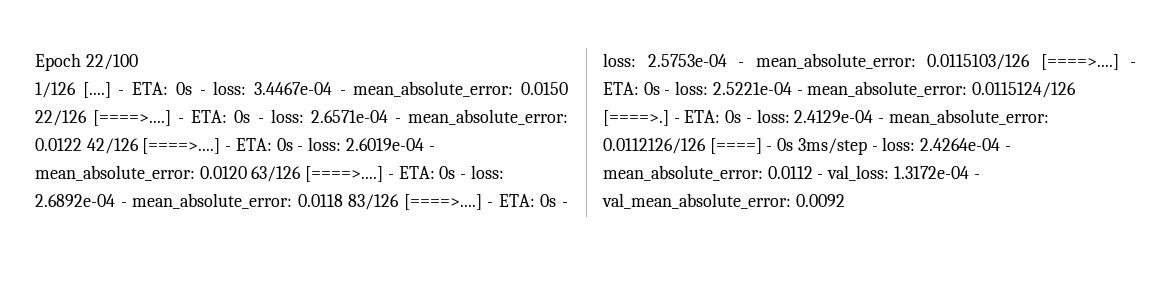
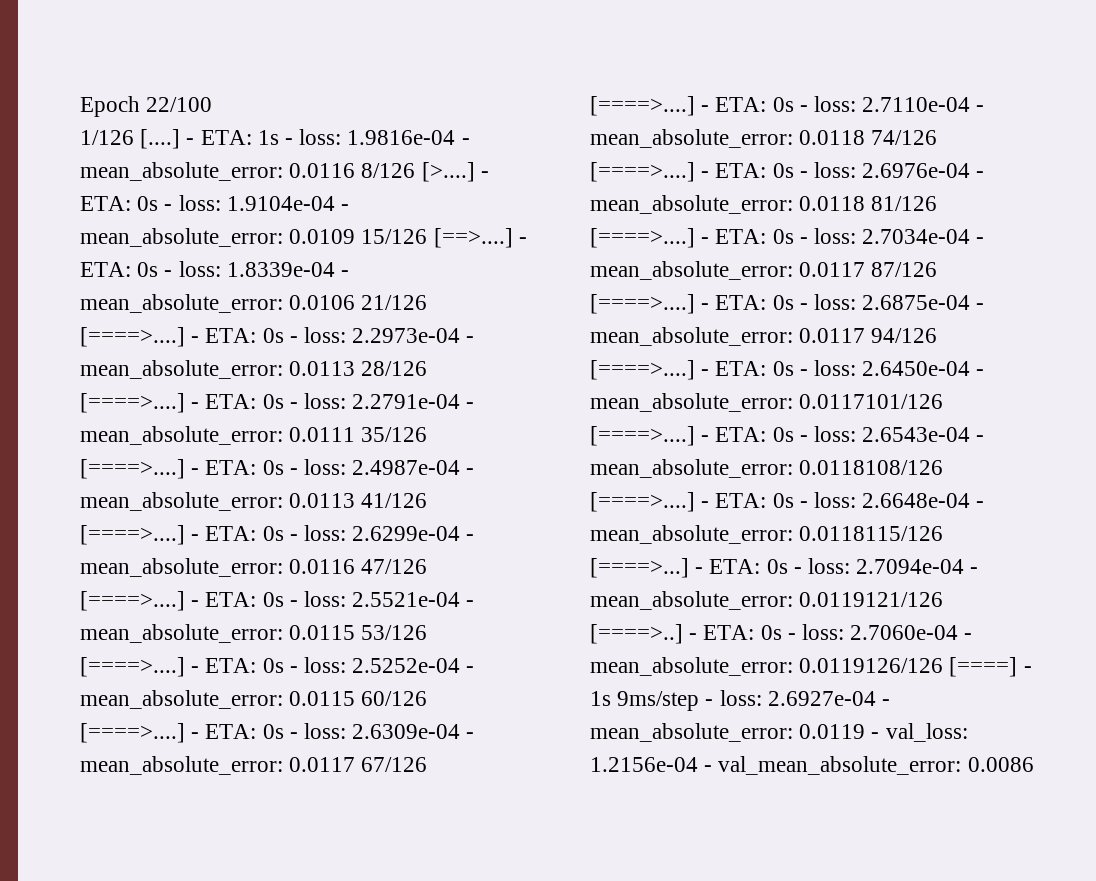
- - ETA: 0s - loss: 3.4467e-04 - mean_absolute_error: 0.0150 22/126 [====>....] - ETA: 0s - loss: 2.6571e-04 - mean_absolute_error: 0.0122 42/126 [====>....] - ETA: 0s - loss: 2.6019e-04 - mean_absolute_error: 0.0120 63/126 [====>....] - ETA: 0s - loss: 2.6892e-04 - mean_absolute_error: 0.0118 83/126 [====>....] - ETA: 0s - loss: 2.5753e-04 - mean_absolute_error: 0.0115103/126 [====>....] - ETA: 0s - loss: 2.5221e-04 - mean_absolute_error: 0.0115124/126 [====>.] - ETA: 0s - loss: 2.4129e-04 - mean_absolute_error: 0.0112126/126 [====] - 0s 3ms/step - loss: 2.4264e-04 - mean_absolute_error: 0.0112 - val_loss: 1.3172e-04 - val_mean_absolute_error: 0.0092
+ - ETA: 1s - loss: 1.9816e-04 - mean_absolute_error: 0.0116 8/126 [>....] - ETA: 0s - loss: 1.9104e-04 - mean_absolute_error: 0.0109 15/126 [==>....] - ETA: 0s - loss: 1.8339e-04 - mean_absolute_error: 0.0106 21/126 [====>....] - ETA: 0s - loss: 2.2973e-04 - mean_absolute_error: 0.0113 28/126 [====>....] - ETA: 0s - loss: 2.2791e-04 - mean_absolute_error: 0.0111 35/126 [====>....] - ETA: 0s - loss: 2.4987e-04 - mean_absolute_error: 0.0113 41/126 [====>....] - ETA: 0s - loss: 2.6299e-04 - mean_absolute_error: 0.0116 47/126 [====>....] - ETA: 0s - loss: 2.5521e-04 - mean_absolute_error: 0.0115 53/126 [====>....] - ETA: 0s - loss: 2.5252e-04 - mean_absolute_error: 0.0115 60/126 [====>....] - ETA: 0s - loss: 2.6309e-04 - mean_absolute_error: 0.0117 67/126 [====>....] - ETA: 0s - loss: 2.7110e-04 - mean_absolute_error: 0.0118 74/126 [====>....] - ETA: 0s - loss: 2.6976e-04 - mean_absolute_error: 0.0118 81/126 [====>....] - ETA: 0s - loss: 2.7034e-04 - mean_absolute_error: 0.0117 87/126 [====>....] - ETA: 0s - loss: 2.6875e-04 - mean_absolute_error: 0.0117 94/126 [====>....] - ETA: 0s - loss: 2.6450e-04 - mean_absolute_error: 0.0117101/126 [====>....] - ETA: 0s - loss: 2.6543e-04 - mean_absolute_error: 0.0118108/126 [====>....] - ETA: 0s - loss: 2.6648e-04 - mean_absolute_error: 0.0118115/126 [====>...] - ETA: 0s - loss: 2.7094e-04 - mean_absolute_error: 0.0119121/126 [====>..] - ETA: 0s - loss: 2.7060e-04 - mean_absolute_error: 0.0119126/126 [====] - 1s 9ms/step - loss: 2.6927e-04 - mean_absolute_error: 0.0119 - val_loss: 1.2156e-04 - val_mean_absolute_error: 0.0086

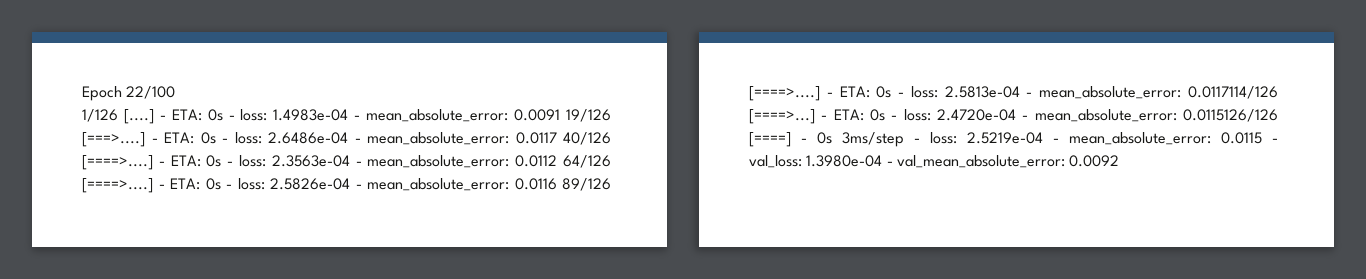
- - ETA: 1s - loss: 1.9816e-04 - mean_absolute_error: 0.0116 8/126 [>....] - ETA: 0s - loss: 1.9104e-04 - mean_absolute_error: 0.0109 15/126 [==>....] - ETA: 0s - loss: 1.8339e-04 - mean_absolute_error: 0.0106 21/126 [====>....] - ETA: 0s - loss: 2.2973e-04 - mean_absolute_error: 0.0113 28/126 [====>....] - ETA: 0s - loss: 2.2791e-04 - mean_absolute_error: 0.0111 35/126 [====>....] - ETA: 0s - loss: 2.4987e-04 - mean_absolute_error: 0.0113 41/126 [====>....] - ETA: 0s - loss: 2.6299e-04 - mean_absolute_error: 0.0116 47/126 [====>....] - ETA: 0s - loss: 2.5521e-04 - mean_absolute_error: 0.0115 53/126 [====>....] - ETA: 0s - loss: 2.5252e-04 - mean_absolute_error: 0.0115 60/126 [====>....] - ETA: 0s - loss: 2.6309e-04 - mean_absolute_error: 0.0117 67/126 [====>....] - ETA: 0s - loss: 2.7110e-04 - mean_absolute_error: 0.0118 74/126 [====>....] - ETA: 0s - loss: 2.6976e-04 - mean_absolute_error: 0.0118 81/126 [====>....] - ETA: 0s - loss: 2.7034e-04 - mean_absolute_error: 0.0117 87/126 [====>....] - ETA: 0s - loss: 2.6875e-04 - mean_absolute_error: 0.0117 94/126 [====>....] - ETA: 0s - loss: 2.6450e-04 - mean_absolute_error: 0.0117101/126 [====>....] - ETA: 0s - loss: 2.6543e-04 - mean_absolute_error: 0.0118108/126 [====>....] - ETA: 0s - loss: 2.6648e-04 - mean_absolute_error: 0.0118115/126 [====>...]
+ - ETA: 0s - loss: 1.4983e-04 - mean_absolute_error: 0.0091 19/126 [===>....] - ETA: 0s - loss: 2.6486e-04 - mean_absolute_error: 0.0117 40/126 [====>....] - ETA: 0s - loss: 2.3563e-04 - mean_absolute_error: 0.0112 64/126 [====>....] - ETA: 0s - loss: 2.5826e-04 - mean_absolute_error: 0.0116 89/126 [====>....] - ETA: 0s - loss: 2.5813e-04 - mean_absolute_error: 0.0117114/126 [====>...]
- - ETA: 0s - loss: 2.7094e-04 - mean_absolute_error: 0.0119121/126 [====>..] - ETA: 0s - loss: 2.7060e-04 - mean_absolute_error: 0.0119126/126 [====] - 1s 9ms/step - loss: 2.6927e-04 - mean_absolute_error: 0.0119 - val_loss: 1.2156e-04 - val_mean_absolute_error: 0.0086
+ - ETA: 0s - loss: 2.4720e-04 - mean_absolute_error: 0.0115126/126 [====] - 0s 3ms/step - loss: 2.5219e-04 - mean_absolute_error: 0.0115 - val_loss: 1.3980e-04 - val_mean_absolute_error: 0.0092

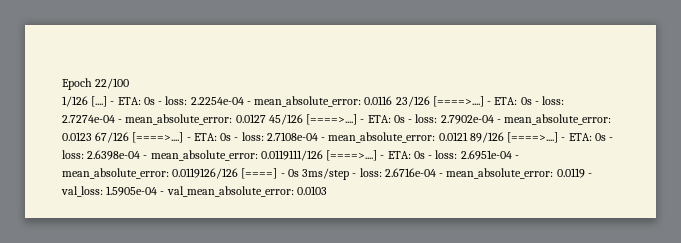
- - ETA: 0s - loss: 1.4983e-04 - mean_absolute_error: 0.0091 19/126 [===>....] - ETA: 0s - loss: 2.6486e-04 - mean_absolute_error: 0.0117 40/126 [====>....] - ETA: 0s - loss: 2.3563e-04 - mean_absolute_error: 0.0112 64/126 [====>....] - ETA: 0s - loss: 2.5826e-04 - mean_absolute_error: 0.0116 89/126 [====>....]
+ - ETA: 0s - loss: 2.2254e-04 - mean_absolute_error: 0.0116 23/126 [====>....] - ETA: 0s - loss: 2.7274e-04 - mean_absolute_error: 0.0127 45/126 [====>....] - ETA: 0s - loss: 2.7902e-04 - mean_absolute_error: 0.0123 67/126 [====>....] - ETA: 0s - loss: 2.7108e-04 - mean_absolute_error: 0.0121 89/126 [====>....]
- - ETA: 0s - loss: 2.5813e-04 - mean_absolute_error: 0.0117114/126 [====>...] - ETA: 0s - loss: 2.4720e-04 - mean_absolute_error: 0.0115126/126 [====] - 0s 3ms/step - loss: 2.5219e-04 - mean_absolute_error: 0.0115 - val_loss: 1.3980e-04 - val_mean_absolute_error: 0.0092
+ - ETA: 0s - loss: 2.6398e-04 - mean_absolute_error: 0.0119111/126 [====>....] - ETA: 0s - loss: 2.6951e-04 - mean_absolute_error: 0.0119126/126 [====] - 0s 3ms/step - loss: 2.6716e-04 - mean_absolute_error: 0.0119 - val_loss: 1.5905e-04 - val_mean_absolute_error: 0.0103

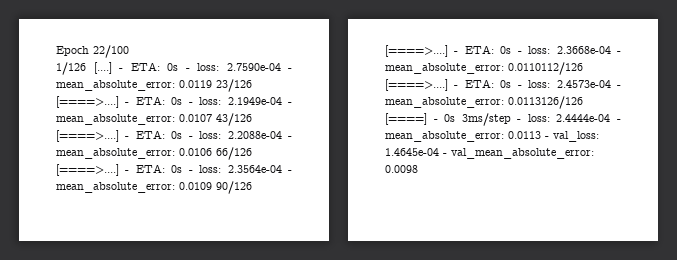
- - ETA: 0s - loss: 2.2254e-04 - mean_absolute_error: 0.0116 23/126 [====>....]
+ - ETA: 0s - loss: 2.7590e-04 - mean_absolute_error: 0.0119 23/126 [====>....]
- - ETA: 0s - loss: 2.7274e-04 - mean_absolute_error: 0.0127 45/126 [====>....] - ETA: 0s - loss: 2.7902e-04 - mean_absolute_error: 0.0123 67/126 [====>....] - ETA: 0s - loss: 2.7108e-04 - mean_absolute_error: 0.0121 89/126 [====>....] - ETA: 0s - loss: 2.6398e-04 - mean_absolute_error: 0.0119111/126 [====>....] - ETA: 0s - loss: 2.6951e-04 - mean_absolute_error: 0.0119126/126 [====] - 0s 3ms/step - loss: 2.6716e-04 - mean_absolute_error: 0.0119 - val_loss: 1.5905e-04 - val_mean_absolute_error: 0.0103
+ - ETA: 0s - loss: 2.1949e-04 - mean_absolute_error: 0.0107 43/126 [====>....] - ETA: 0s - loss: 2.2088e-04 - mean_absolute_error: 0.0106 66/126 [====>....] - ETA: 0s - loss: 2.3564e-04 - mean_absolute_error: 0.0109 90/126 [====>....] - ETA: 0s - loss: 2.3668e-04 - mean_absolute_error: 0.0110112/126 [====>....] - ETA: 0s - loss: 2.4573e-04 - mean_absolute_error: 0.0113126/126 [====] - 0s 3ms/step - loss: 2.4444e-04 - mean_absolute_error: 0.0113 - val_loss: 1.4645e-04 - val_mean_absolute_error: 0.0098

